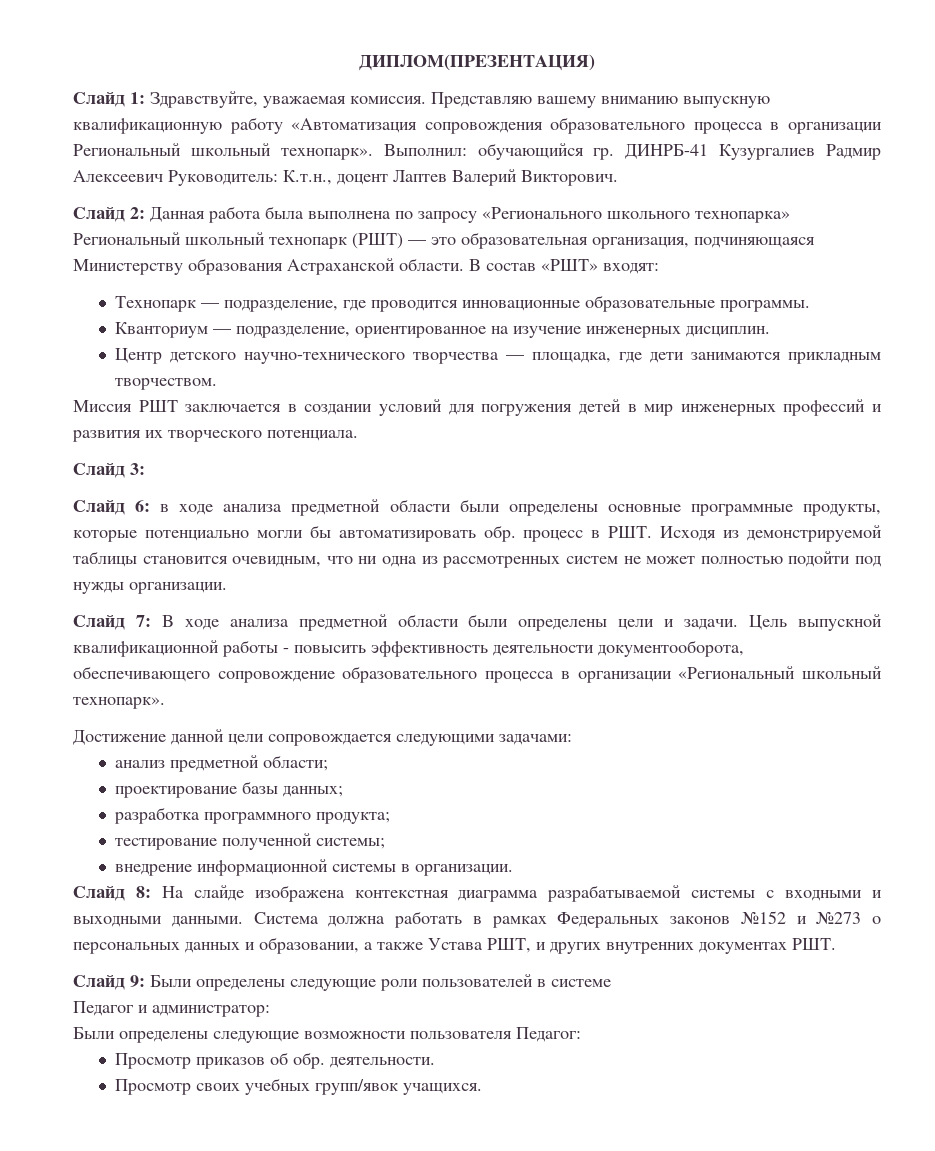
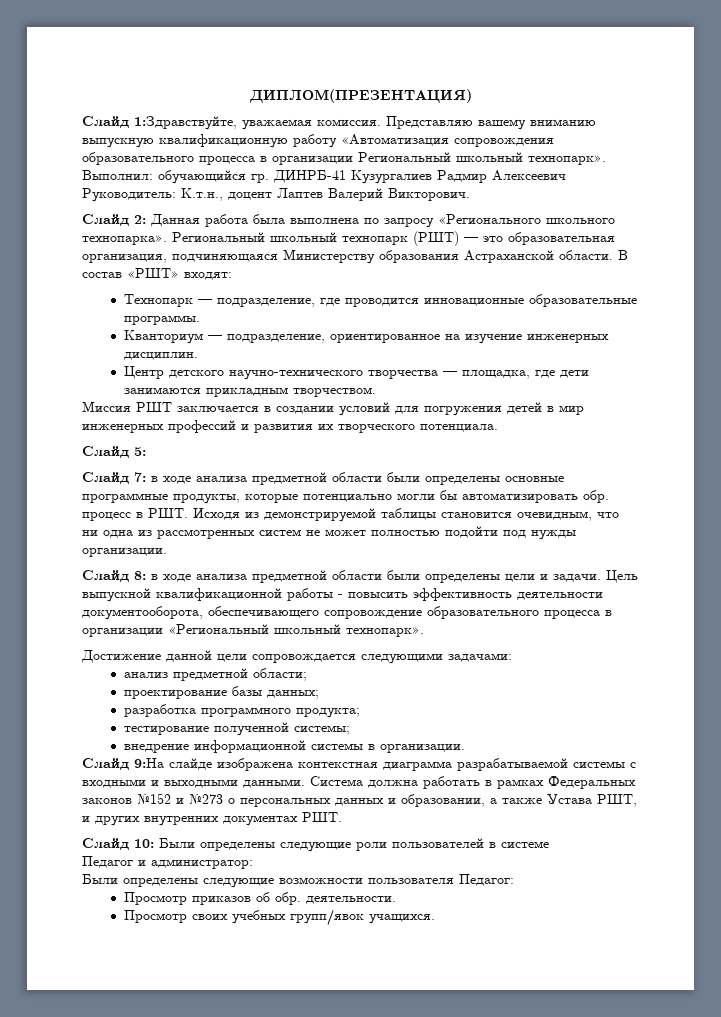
- Слайд 1: Здравствуйте, уважаемая комиссия.
+ Слайд 1:Здравствуйте, уважаемая комиссия.
- Слайд 2: Данная работа была выполнена по запросу «Регионального школьного технопарка» Региональный школьный технопарк (РШТ) — это образовательная организация, подчиняющаяся Министерству образования Астраханской области.
+ Слайд 2: Данная работа была выполнена по запросу «Регионального школьного технопарка». Региональный школьный технопарк (РШТ) — это образовательная организация, подчиняющаяся Министерству образования Астраханской области.
- Слайд 3:
- Слайд 6: в ходе анализа предметной области были определены основные программные продукты, которые потенциально могли бы автоматизировать обр. процесс в РШТ. Исходя из демонстрируемой таблицы становится очевидным, что ни одна из рассмотренных систем не может полностью подойти под нужды организации.
+ Слайд 5:
+ Слайд 7: в ходе анализа предметной области были определены основные программные продукты, которые потенциально могли бы автоматизировать обр. процесс в РШТ. Исходя из демонстрируемой таблицы становится очевидным, что ни одна из рассмотренных систем не может полностью подойти под нужды организации.
- Слайд 7: В ходе анализа предметной области были определены цели и задачи.
+ Слайд 8: в ходе анализа предметной области были определены цели и задачи.
- Слайд 8: На слайде изображена контекстная диаграмма разрабатываемой системы с входными и выходными данными.
+ Слайд 9:На слайде изображена контекстная диаграмма разрабатываемой системы с входными и выходными данными.
- Слайд 9: Были определены следующие роли пользователей в системе
+ Слайд 10: Были определены следующие роли пользователей в системе

